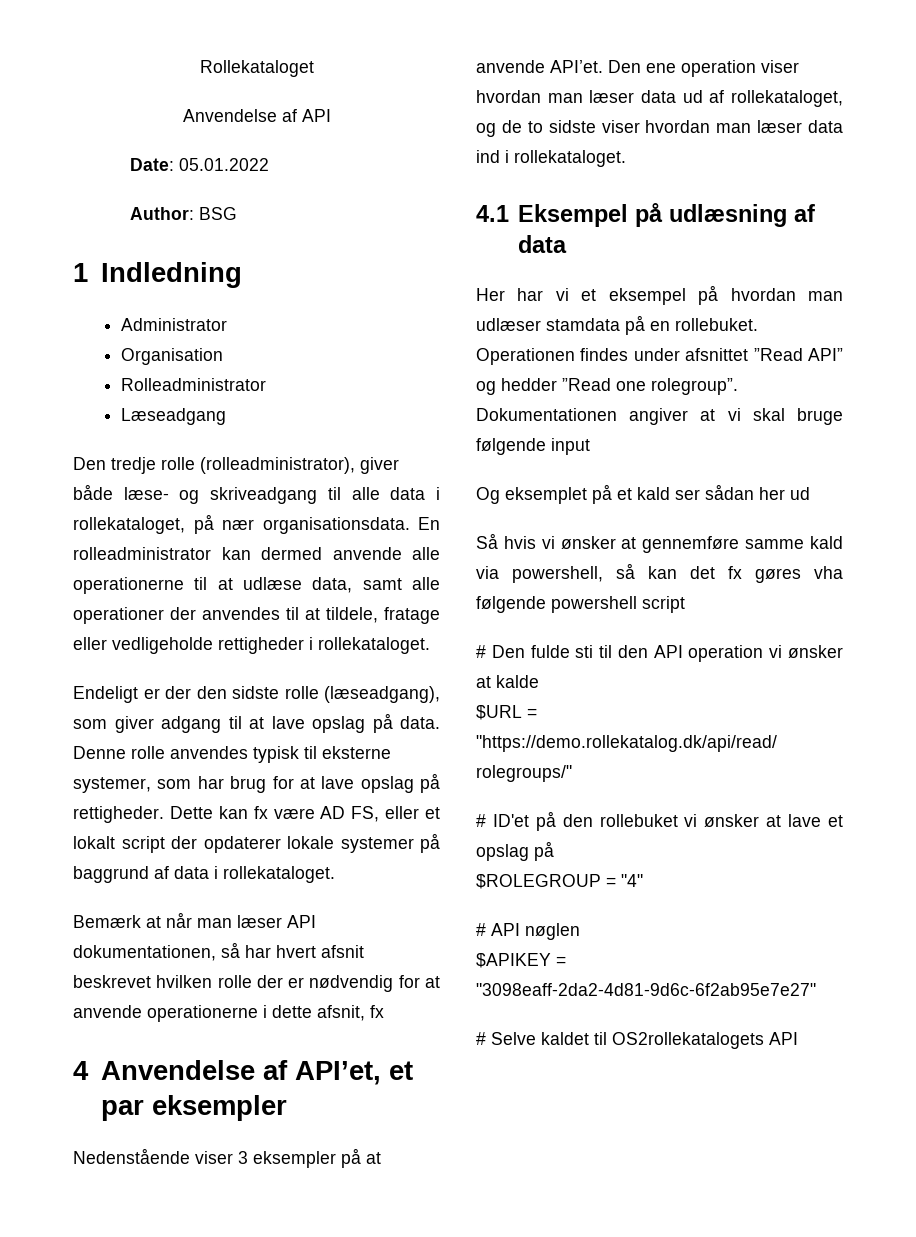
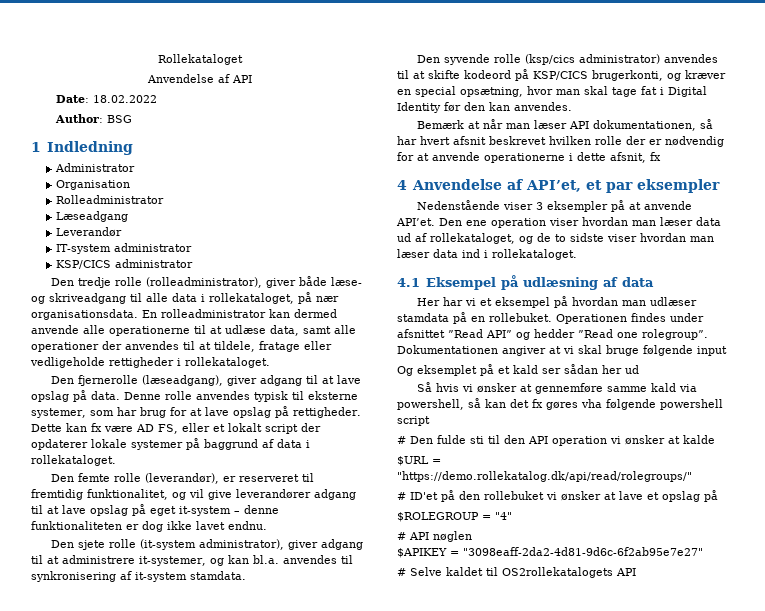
- Date: 05.01.2022
+ Date: 18.02.2022
+ Leverandør
+ IT-system administrator
+ KSP/CICS administrator
- Endeligt er der den sidste rolle (læseadgang), som giver adgang til at lave opslag på data.
+ Den fjernerolle (læseadgang), giver adgang til at lave opslag på data.
+ Den femte rolle (leverandør), er reserveret til fremtidig funktionalitet, og vil give leverandører adgang til at lave opslag på eget it-system – denne funktionaliteten er dog ikke lavet endnu.
+ Den sjete rolle (it-system administrator), giver adgang til at administrere it-systemer, og kan bl.a. anvendes til synkronisering af it-system stamdata.
+ Den syvende rolle (ksp/cics administrator) anvendes til at skifte kodeord på KSP/CICS brugerkonti, og kræver en special opsætning, hvor man skal tage fat i Digital Identity før den kan anvendes.

